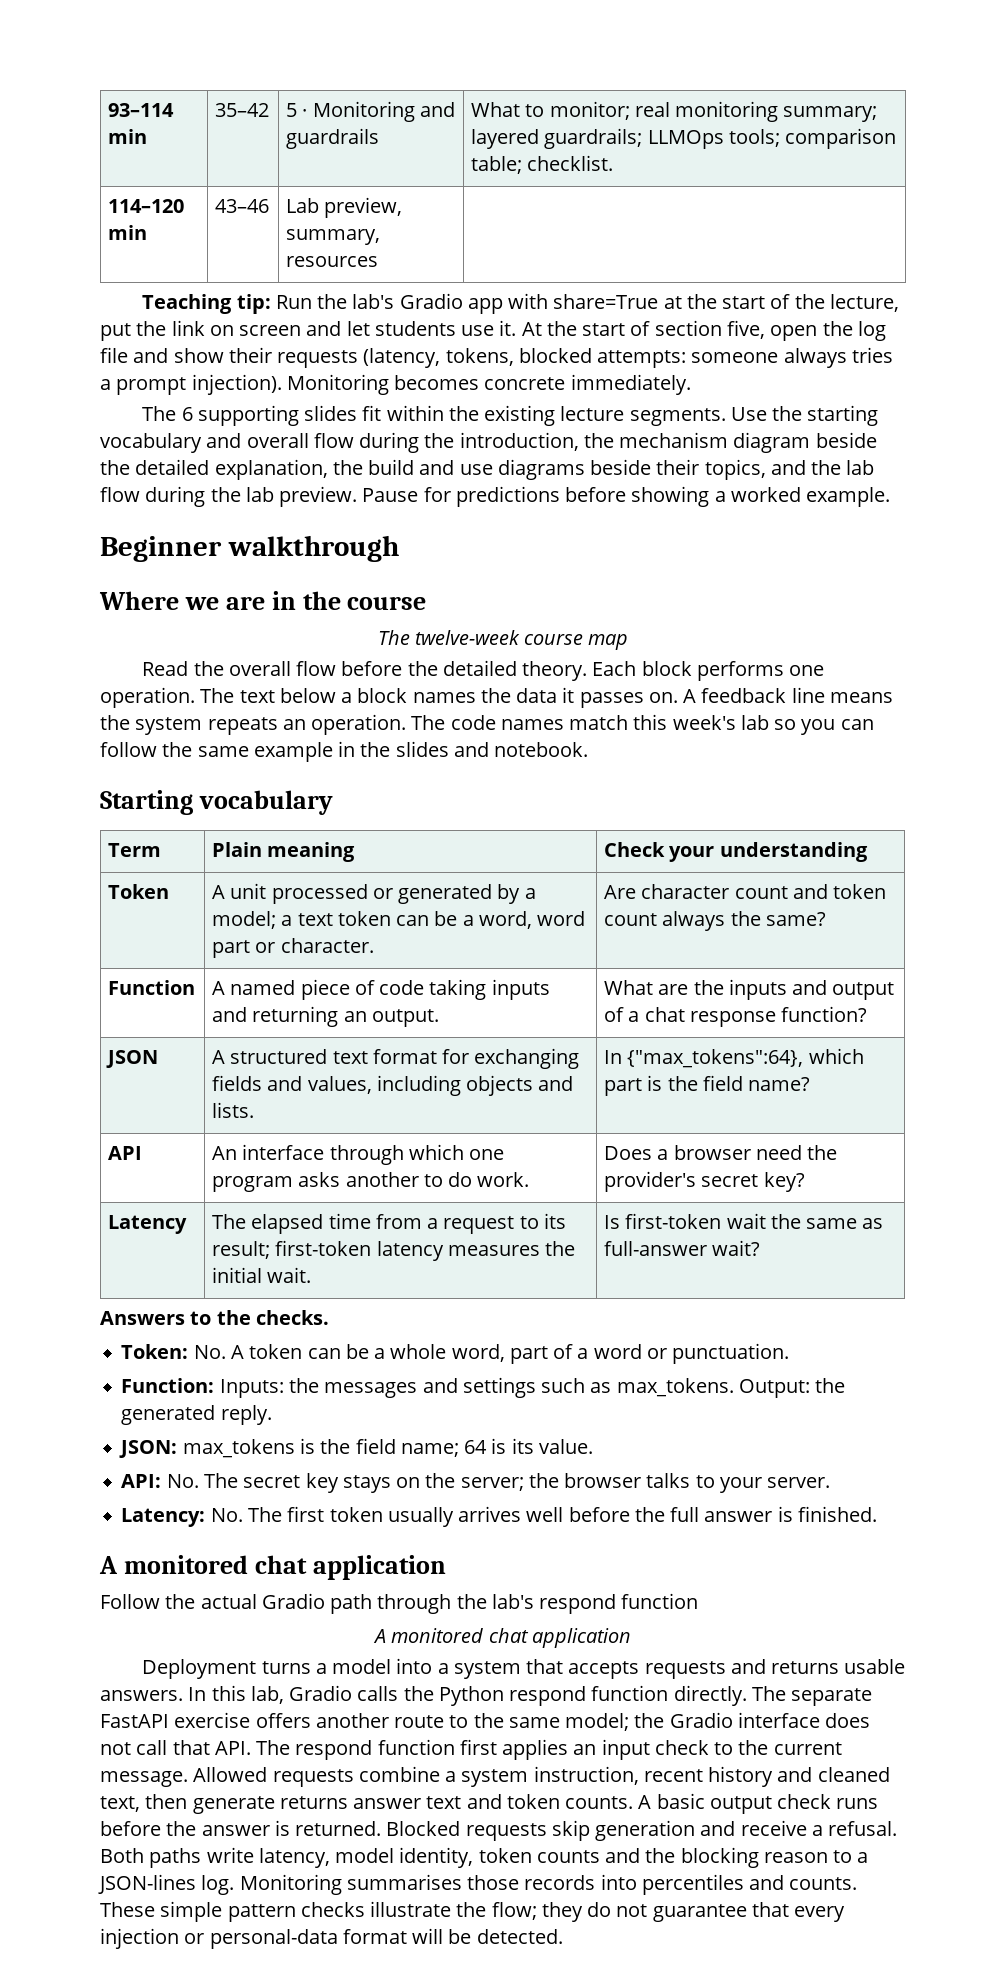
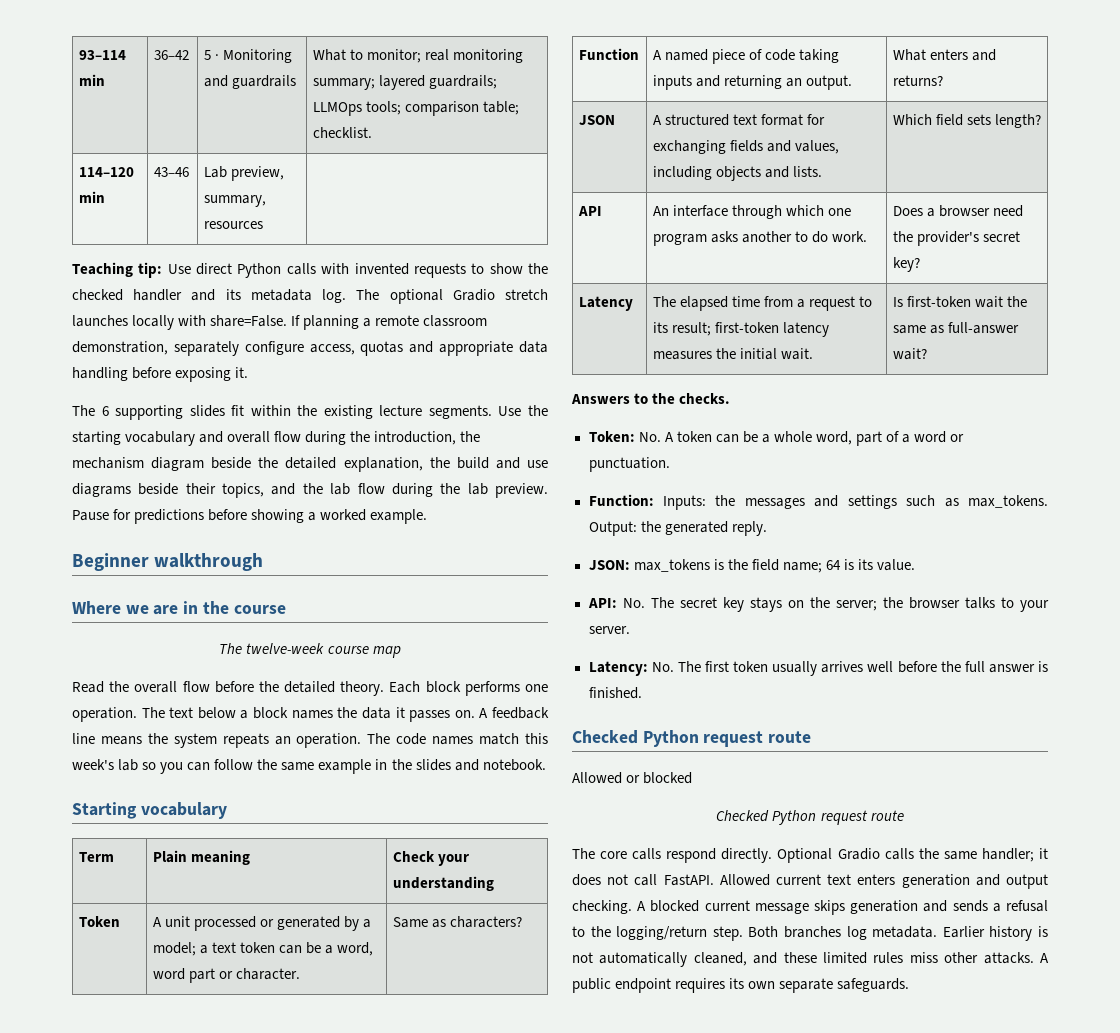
- 93–114 min | 35–42 | 5 · Monitoring and guardrails | What to monitor; real monitoring summary; layered guardrails; LLMOps tools; comparison table; checklist.
+ 93–114 min | 36–42 | 5 · Monitoring and guardrails | What to monitor; real monitoring summary; layered guardrails; LLMOps tools; comparison table; checklist.
- Teaching tip: Run the lab's Gradio app with share=True at the start of the lecture, put the link on screen and let students use it. At the start of section five, open the log file and show their requests (latency, tokens, blocked attempts: someone always tries a prompt injection). Monitoring becomes concrete immediately.
+ Teaching tip: Use direct Python calls with invented requests to show the checked handler and its metadata log. The optional Gradio stretch launches locally with share=False. If planning a remote classroom demonstration, separately configure access, quotas and appropriate data handling before exposing it.
- Token | A unit processed or generated by a model; a text token can be a word, word part or character. | Are character count and token count always the same?
+ Token | A unit processed or generated by a model; a text token can be a word, word part or character. | Same as characters?
- Function | A named piece of code taking inputs and returning an output. | What are the inputs and output of a chat response function?
+ Function | A named piece of code taking inputs and returning an output. | What enters and returns?
- JSON | A structured text format for exchanging fields and values, including objects and lists. | In {"max_tokens":64}, which part is the field name?
+ JSON | A structured text format for exchanging fields and values, including objects and lists. | Which field sets length?
  Latency: No. The first token usually arrives well before the full answer is finished.
- A monitored chat application
- Follow the actual Gradio path through the lab's respond function
- A monitored chat application
- Deployment turns a model into a system that accepts requests and returns usable answers. In this lab, Gradio calls the Python respond function directly. The separate FastAPI exercise offers another route to the same model; the Gradio interface does not call that API. The respond function first applies an input check to the current message. Allowed requests combine a system instruction, recent history and cleaned text, then generate returns answer text and token counts. A basic output check runs before the answer is returned. Blocked requests skip generation and receive a refusal. Both paths write latency, model identity, token counts and the blocking reason to a JSON-lines log. Monitoring summarises those records into percentiles and counts. These simple pattern checks illustrate the flow; they do not guarantee that every injection or personal-data format will be detected.
+ Checked Python request route
+ Allowed or blocked
+ Checked Python request route
+ The core calls respond directly. Optional Gradio calls the same handler; it does not call FastAPI. Allowed current text enters generation and output checking. A blocked current message skips generation and sends a refusal to the logging/return step. Both branches log metadata. Earlier history is not automatically cleaned, and these limited rules miss other attacks. A public endpoint requires its own separate safeguards.

